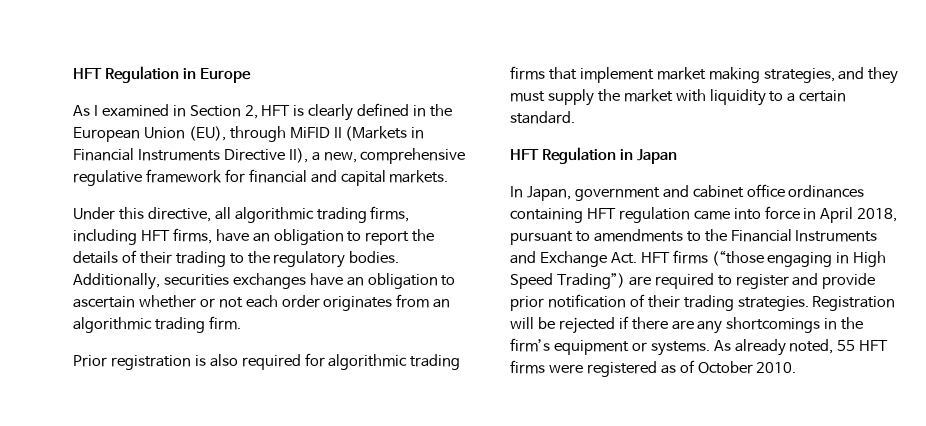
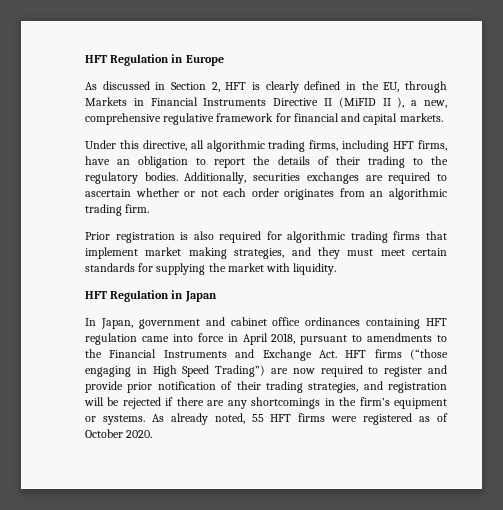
- As I examined in Section 2, HFT is clearly defined in the European Union (EU), through MiFID II (Markets in Financial Instruments Directive II), a new, comprehensive regulative framework for financial and capital markets.
+ As discussed in Section 2, HFT is clearly defined in the EU, through Markets in Financial Instruments Directive II (MiFID II ), a new, comprehensive regulative framework for financial and capital markets.
- Additionally, securities exchanges have an obligation to ascertain whether or not each order originates from an algorithmic trading firm.
+ Additionally, securities exchanges are required to ascertain whether or not each order originates from an algorithmic trading firm.
- Prior registration is also required for algorithmic trading firms that implement market making strategies, and they must supply the market with liquidity to a certain standard.
+ Prior registration is also required for algorithmic trading firms that implement market making strategies, and they must meet certain standards for supplying the market with liquidity.
- In Japan, government and cabinet office ordinances containing HFT regulation came into force in April 2018, pursuant to amendments to the Financial Instruments and Exchange Act. HFT firms (“those engaging in High Speed Trading”) are required to register and provide prior notification of their trading strategies. Registration will be rejected if there are any shortcomings in the firm’s equipment or systems.
+ In Japan, government and cabinet office ordinances containing HFT regulation came into force in April 2018, pursuant to amendments to the Financial Instruments and Exchange Act. HFT firms (“those engaging in High Speed Trading”) are now required to register and provide prior notification of their trading strategies, and registration will be rejected if there are any shortcomings in the firm’s equipment or systems.
- As already noted, 55 HFT firms were registered as of October 2010.
+ As already noted, 55 HFT firms were registered as of October 2020.

